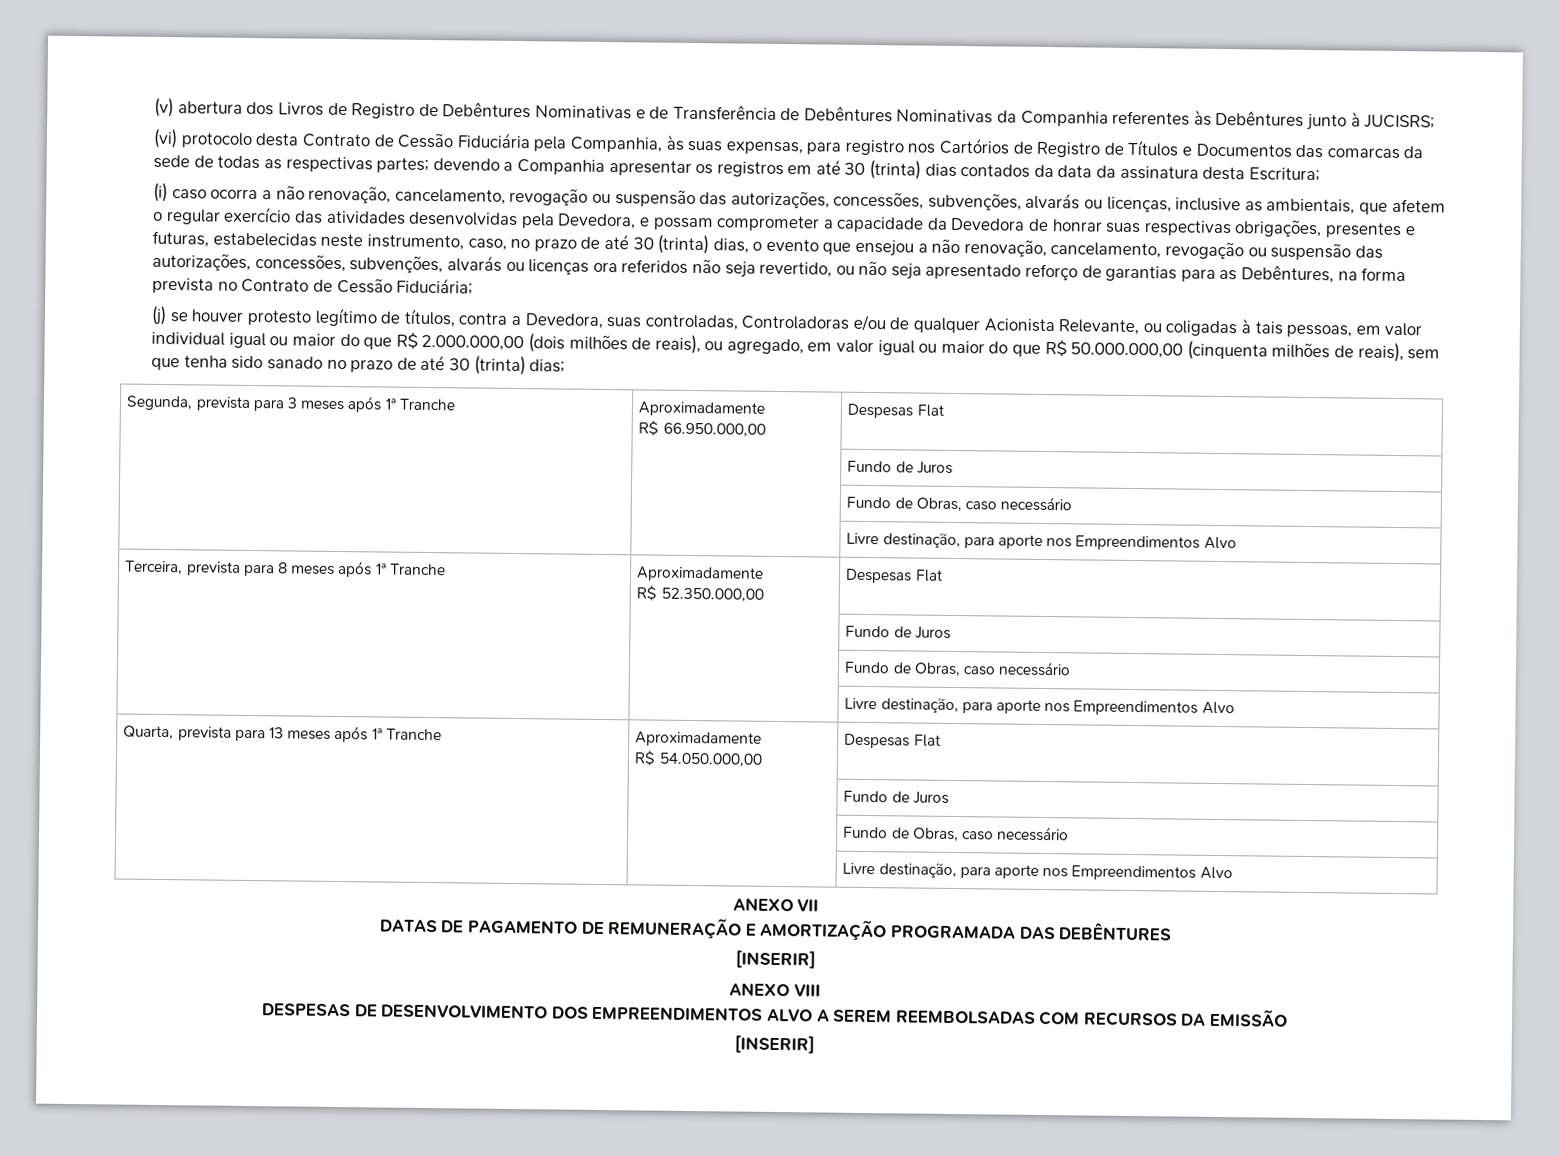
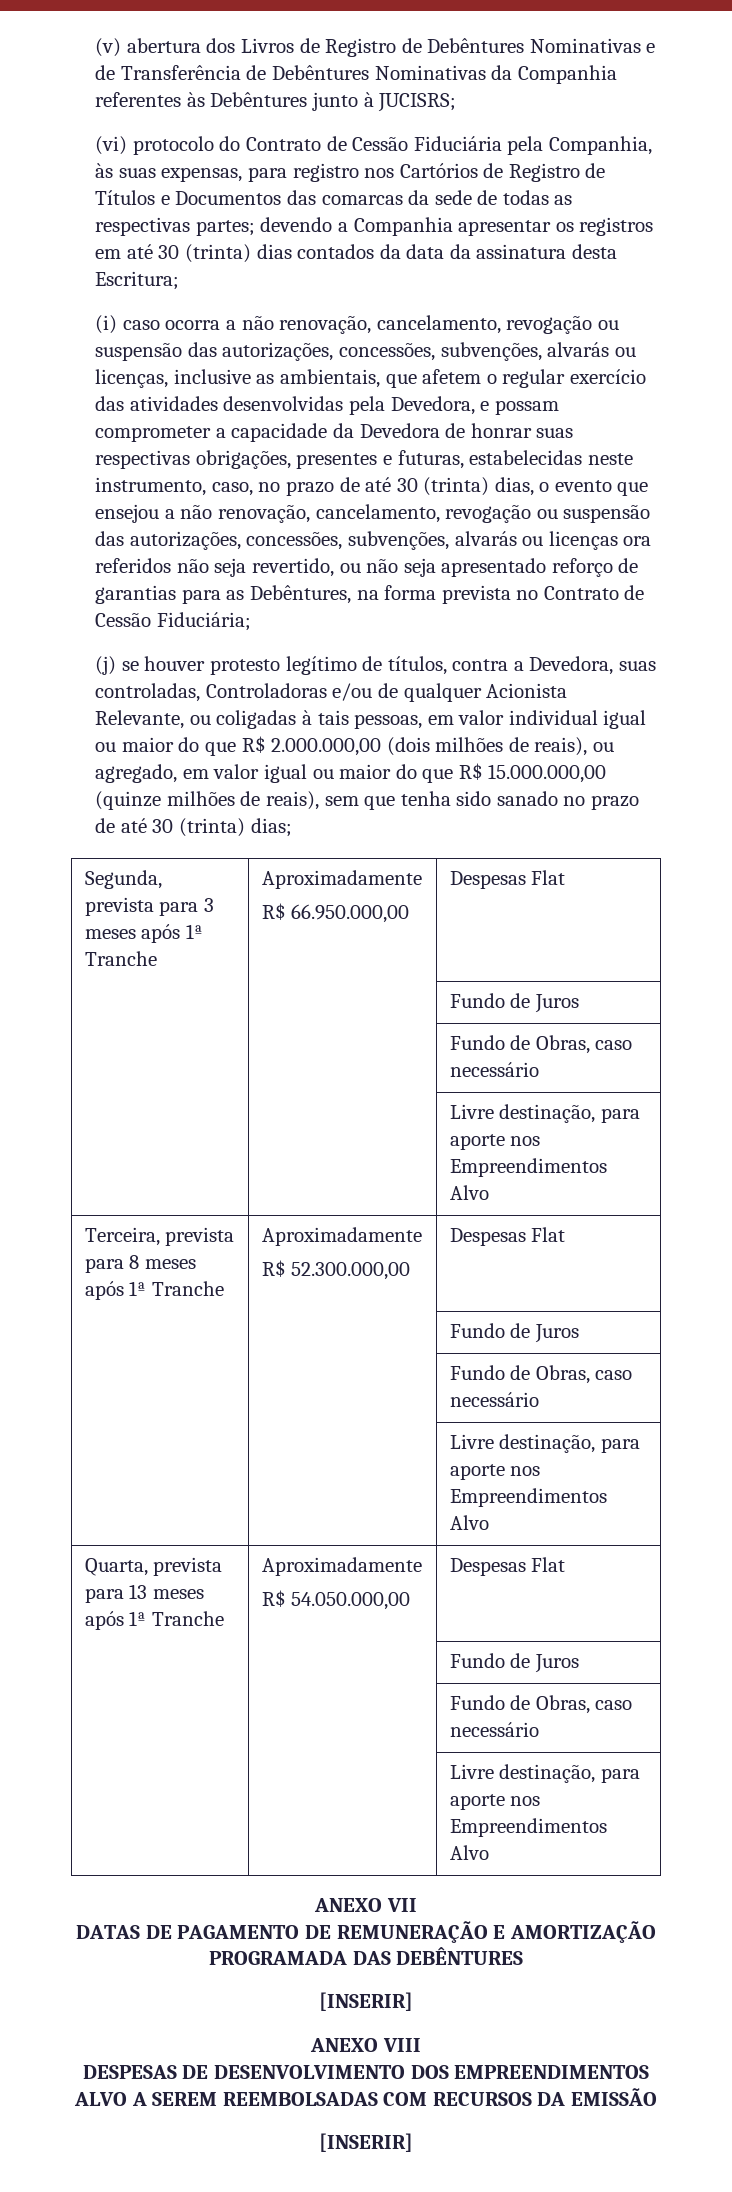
- (vi) protocolo desta Contrato de Cessão Fiduciária pela Companhia, às suas expensas, para registro nos Cartórios de Registro de Títulos e Documentos das comarcas da sede de todas as respectivas partes; devendo a Companhia apresentar os registros em até 30 (trinta) dias contados da data da assinatura desta Escritura;
+ (vi) protocolo do Contrato de Cessão Fiduciária pela Companhia, às suas expensas, para registro nos Cartórios de Registro de Títulos e Documentos das comarcas da sede de todas as respectivas partes; devendo a Companhia apresentar os registros em até 30 (trinta) dias contados da data da assinatura desta Escritura;
- (j) se houver protesto legítimo de títulos, contra a Devedora, suas controladas, Controladoras e/ou de qualquer Acionista Relevante, ou coligadas à tais pessoas, em valor individual igual ou maior do que R$ 2.000.000,00 (dois milhões de reais), ou agregado, em valor igual ou maior do que R$ 50.000.000,00 (cinquenta milhões de reais), sem que tenha sido sanado no prazo de até 30 (trinta) dias;
+ (j) se houver protesto legítimo de títulos, contra a Devedora, suas controladas, Controladoras e/ou de qualquer Acionista Relevante, ou coligadas à tais pessoas, em valor individual igual ou maior do que R$ 2.000.000,00 (dois milhões de reais), ou agregado, em valor igual ou maior do que R$ 15.000.000,00 (quinze milhões de reais), sem que tenha sido sanado no prazo de até 30 (trinta) dias;
  Terceira, prevista para 8 meses após 1ª Tranche | Aproximadamente
- R$ 52.350.000,00 | Despesas Flat
+ R$ 52.300.000,00 | Despesas Flat

